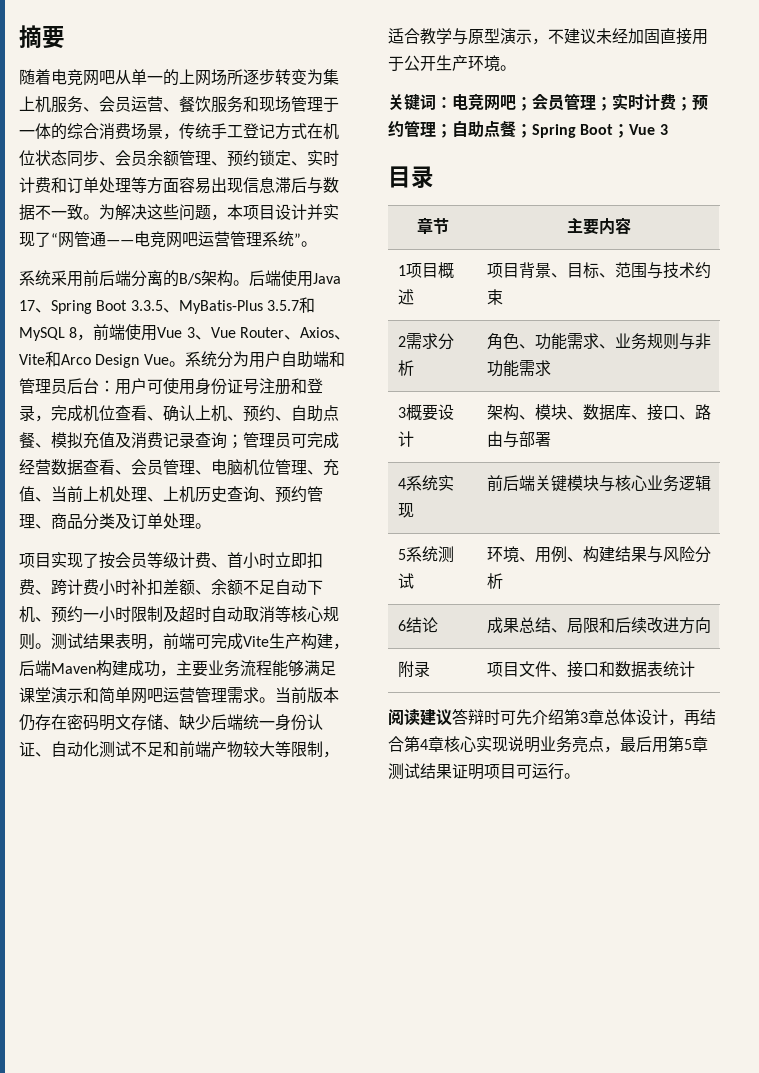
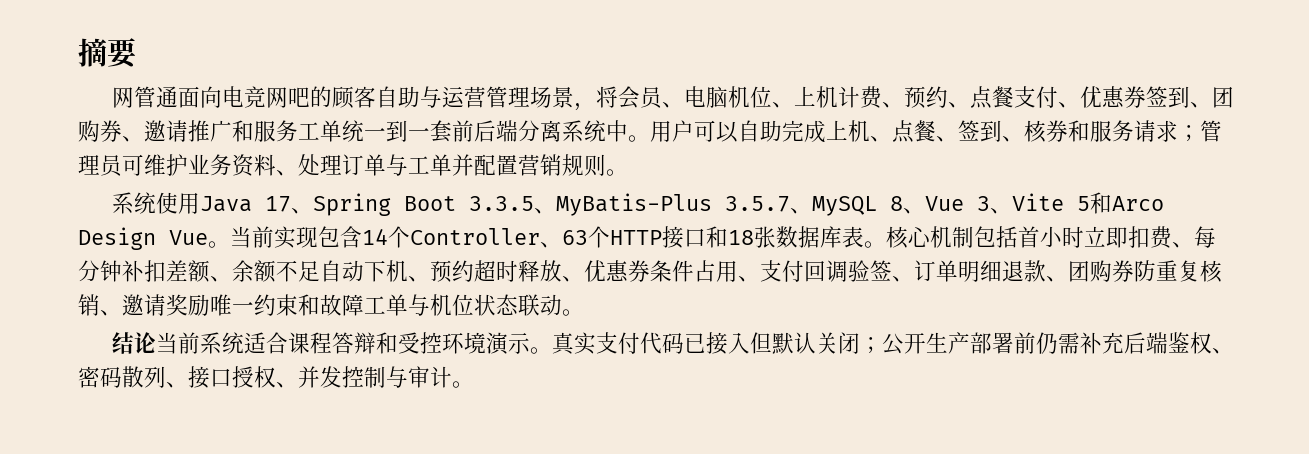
- 随着电竞网吧从单一的上网场所逐步转变为集上机服务、会员运营、餐饮服务和现场管理于一体的综合消费场景，传统手工登记方式在机位状态同步、会员余额管理、预约锁定、实时计费和订单处理等方面容易出现信息滞后与数据不一致。为解决这些问题，本项目设计并实现了“网管通——电竞网吧运营管理系统”。
- 系统采用前后端分离的B/S架构。后端使用Java 17、Spring Boot 3.3.5、MyBatis-Plus 3.5.7和MySQL 8，前端使用Vue 3、Vue Router、Axios、Vite和Arco Design Vue。系统分为用户自助端和管理员后台：用户可使用身份证号注册和登录，完成机位查看、确认上机、预约、自助点餐、模拟充值及消费记录查询；管理员可完成经营数据查看、会员管理、电脑机位管理、充值、当前上机处理、上机历史查询、预约管理、商品分类及订单处理。
- 项目实现了按会员等级计费、首小时立即扣费、跨计费小时补扣差额、余额不足自动下机、预约一小时限制及超时自动取消等核心规则。测试结果表明，前端可完成Vite生产构建，后端Maven构建成功，主要业务流程能够满足课堂演示和简单网吧运营管理需求。当前版本仍存在密码明文存储、缺少后端统一身份认证、自动化测试不足和前端产物较大等限制，适合教学与原型演示，不建议未经加固直接用于公开生产环境。
- 关键词：电竞网吧；会员管理；实时计费；预约管理；自助点餐；Spring Boot；Vue 3
- 目录
- 章节 | 主要内容
- 1项目概述 | 项目背景、目标、范围与技术约束
- 2需求分析 | 角色、功能需求、业务规则与非功能需求
- 3概要设计 | 架构、模块、数据库、接口、路由与部署
- 4系统实现 | 前后端关键模块与核心业务逻辑
- 5系统测试 | 环境、用例、构建结果与风险分析
- 6结论 | 成果总结、局限和后续改进方向
- 附录 | 项目文件、接口和数据表统计
- 阅读建议答辩时可先介绍第3章总体设计，再结合第4章核心实现说明业务亮点，最后用第5章测试结果证明项目可运行。
+ 网管通面向电竞网吧的顾客自助与运营管理场景，将会员、电脑机位、上机计费、预约、点餐支付、优惠券签到、团购券、邀请推广和服务工单统一到一套前后端分离系统中。用户可以自助完成上机、点餐、签到、核券和服务请求；管理员可维护业务资料、处理订单与工单并配置营销规则。
+ 系统使用Java 17、Spring Boot 3.3.5、MyBatis-Plus 3.5.7、MySQL 8、Vue 3、Vite 5和Arco Design Vue。当前实现包含14个Controller、63个HTTP接口和18张数据库表。核心机制包括首小时立即扣费、每分钟补扣差额、余额不足自动下机、预约超时释放、优惠券条件占用、支付回调验签、订单明细退款、团购券防重复核销、邀请奖励唯一约束和故障工单与机位状态联动。
+ 结论当前系统适合课程答辩和受控环境演示。真实支付代码已接入但默认关闭；公开生产部署前仍需补充后端鉴权、密码散列、接口授权、并发控制与审计。

